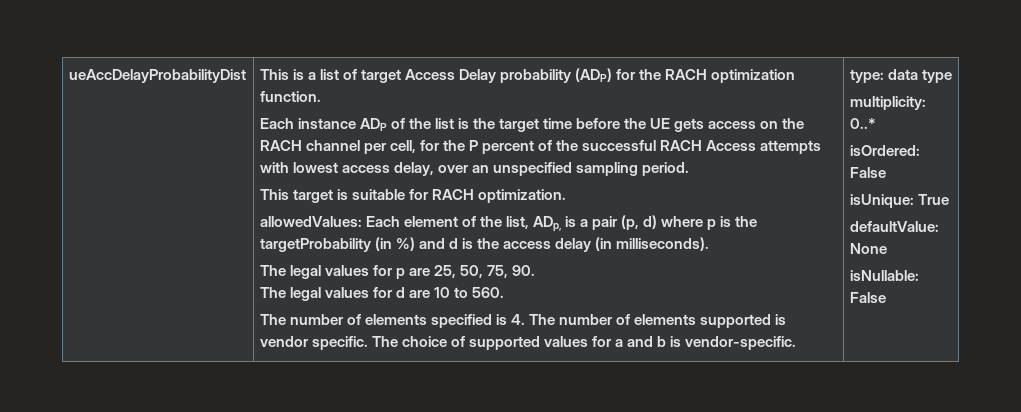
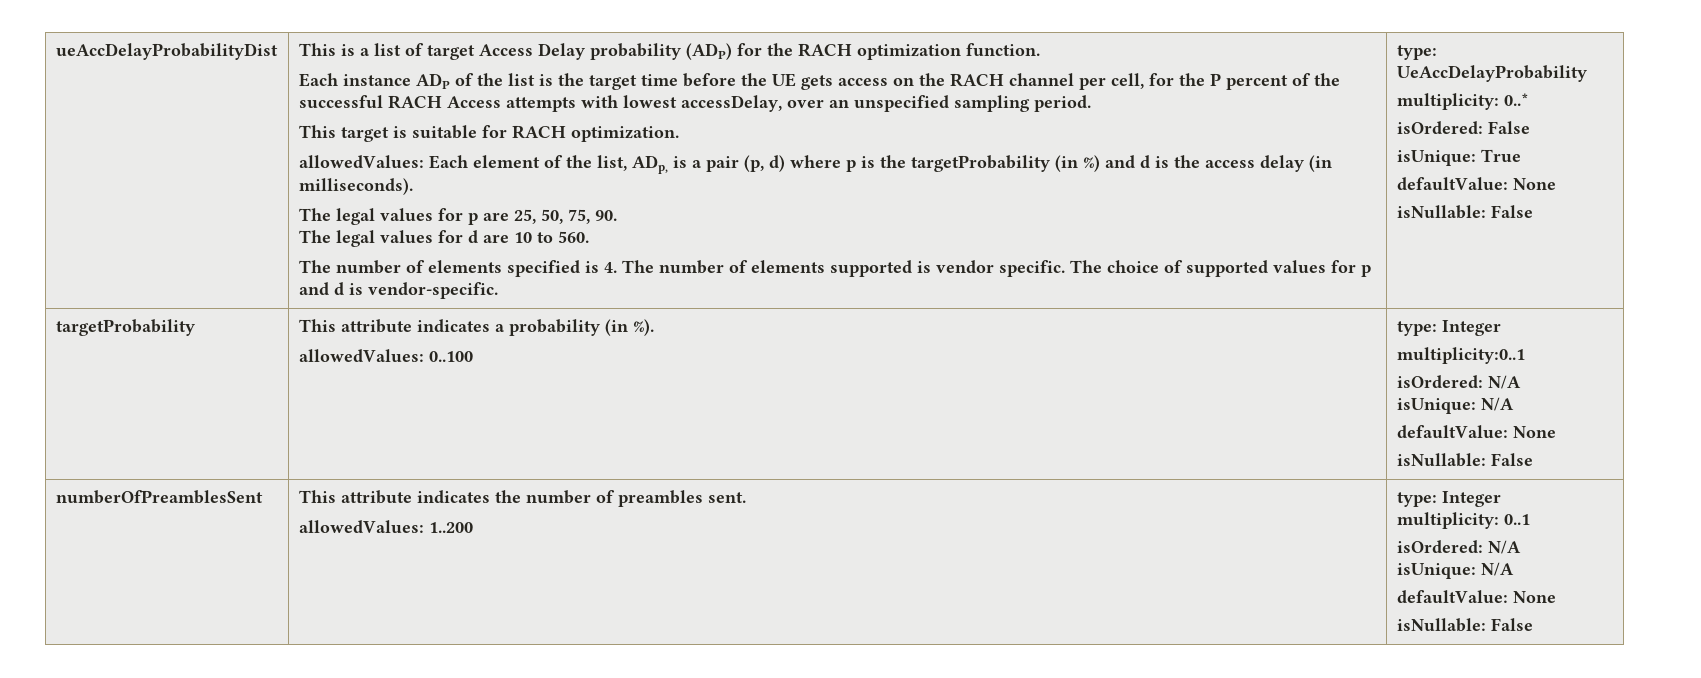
- Each instance ADP of the list is the target time before the UE gets access on the RACH channel per cell, for the P percent of the successful RACH Access attempts with lowest access delay, over an unspecified sampling period.
+ Each instance ADP of the list is the target time before the UE gets access on the RACH channel per cell, for the P percent of the successful RACH Access attempts with lowest accessDelay, over an unspecified sampling period.
- The choice of supported values for a and b is vendor-specific.
+ The choice of supported values for p and d is vendor-specific.
- type: data type
+ type: UeAccDelayProbability
+ targetProbability | This attribute indicates a probability (in %).
+ allowedValues: 0..100 | type: Integer
+ multiplicity:0..1
+ isOrdered: N/A
+ isUnique: N/A
+ defaultValue: None
+ isNullable: False
+ numberOfPreamblesSent | This attribute indicates the number of preambles sent.
+ allowedValues: 1..200 | type: Integer
+ multiplicity: 0..1
+ isOrdered: N/A
+ isUnique: N/A
+ defaultValue: None
+ isNullable: False

